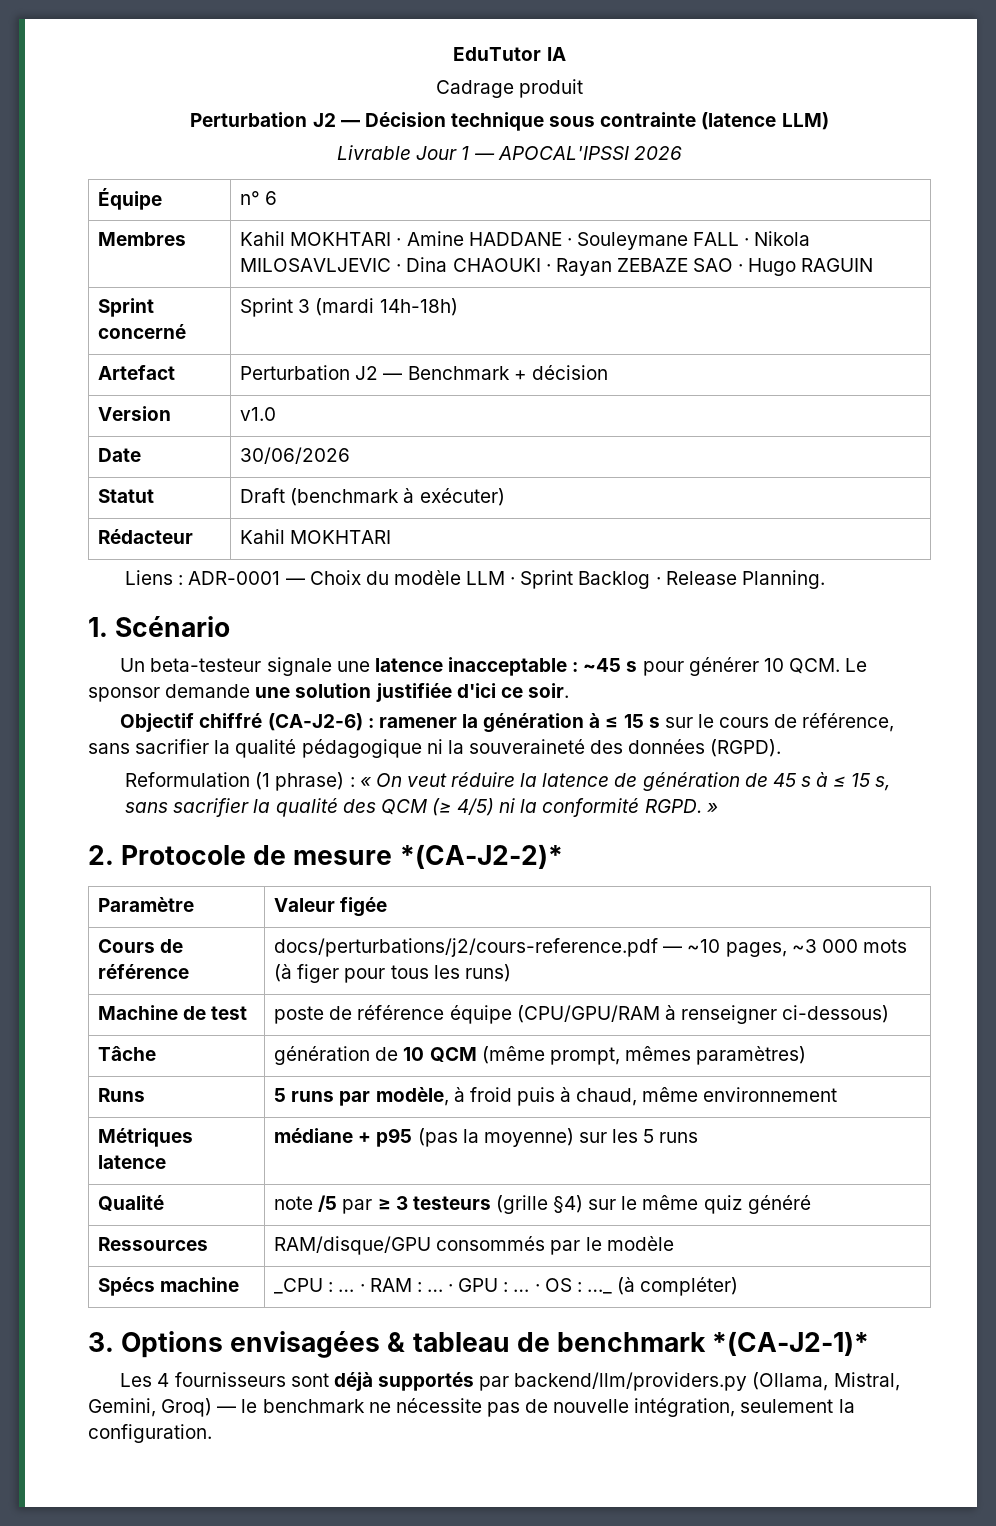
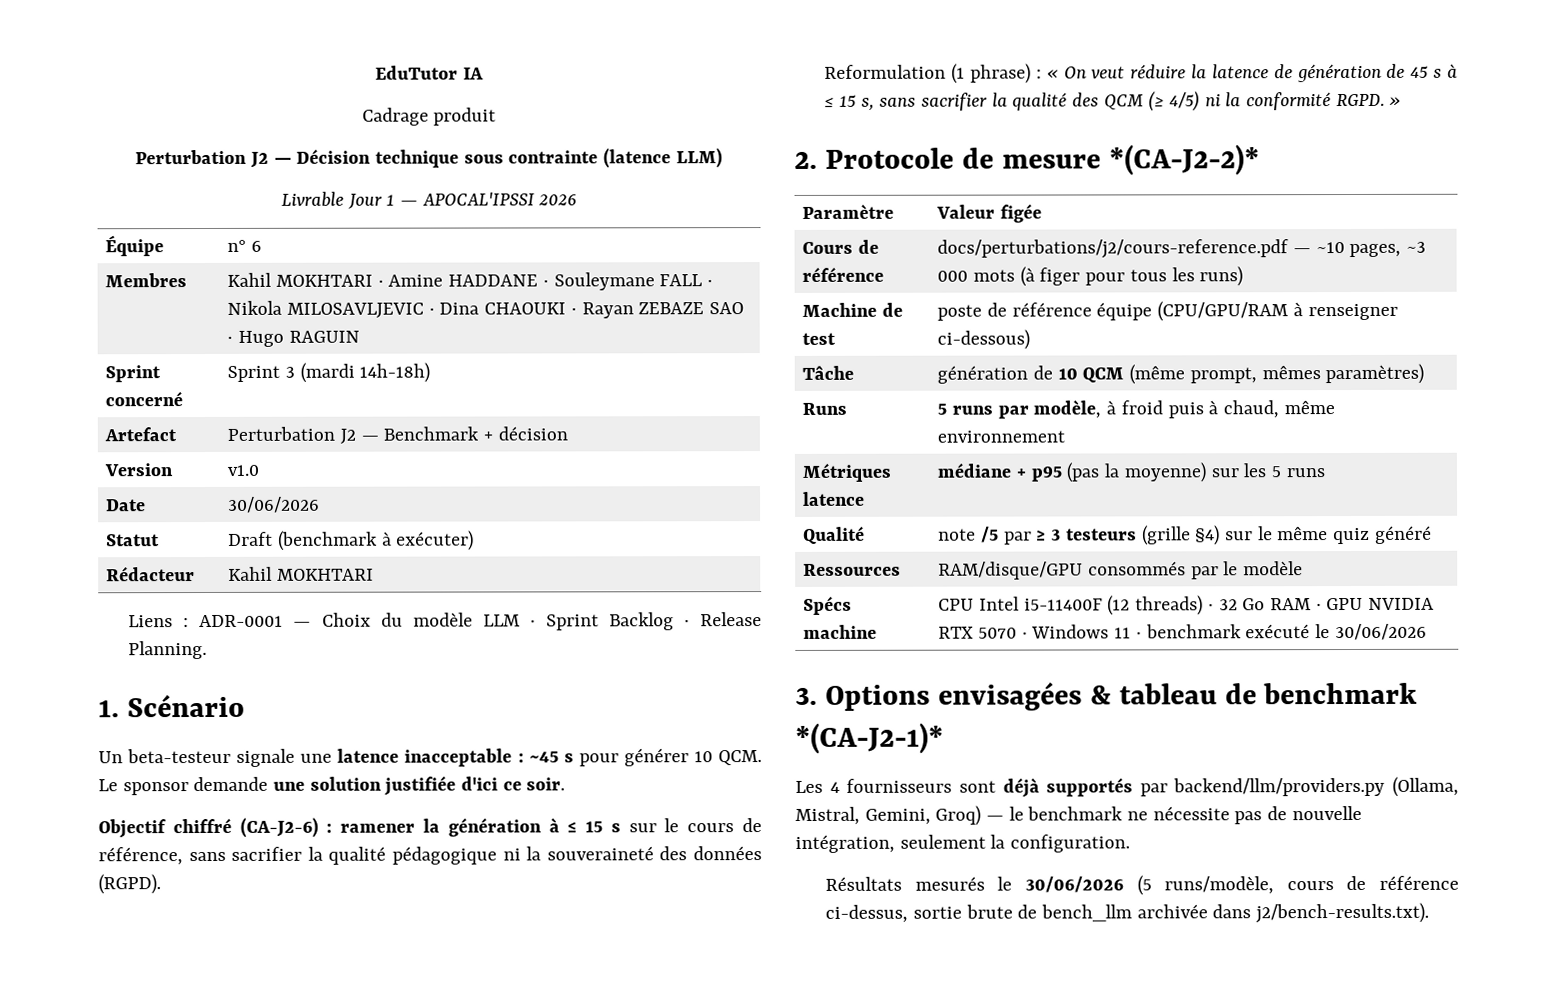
- Spécs machine | _CPU : … · RAM : … · GPU : … · OS : …_ (à compléter)
+ Spécs machine | CPU Intel i5-11400F (12 threads) · 32 Go RAM · GPU NVIDIA RTX 5070 · Windows 11 · benchmark exécuté le 30/06/2026
+ Résultats mesurés le 30/06/2026 (5 runs/modèle, cours de référence ci-dessus, sortie brute de bench_llm archivée dans j2/bench-results.txt).

